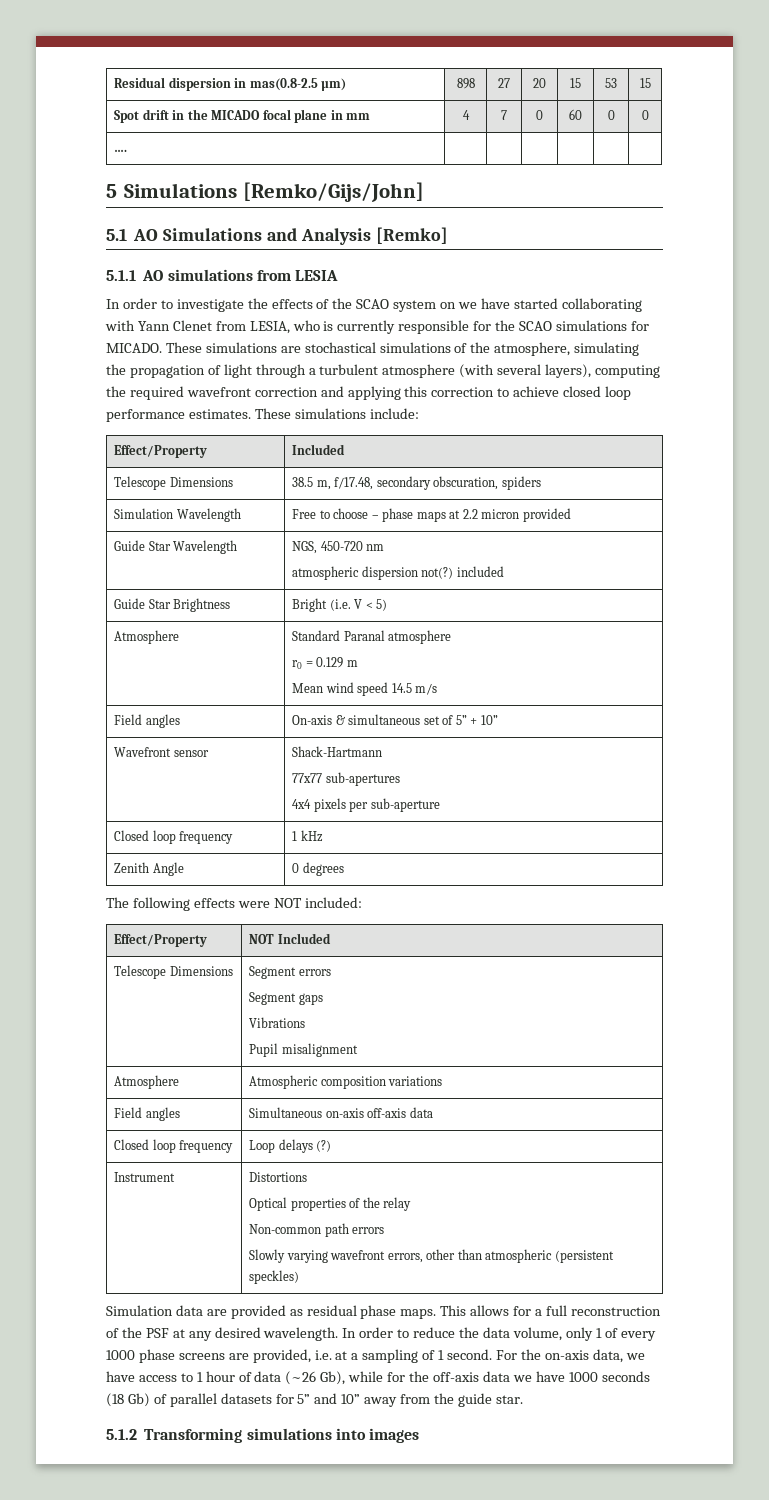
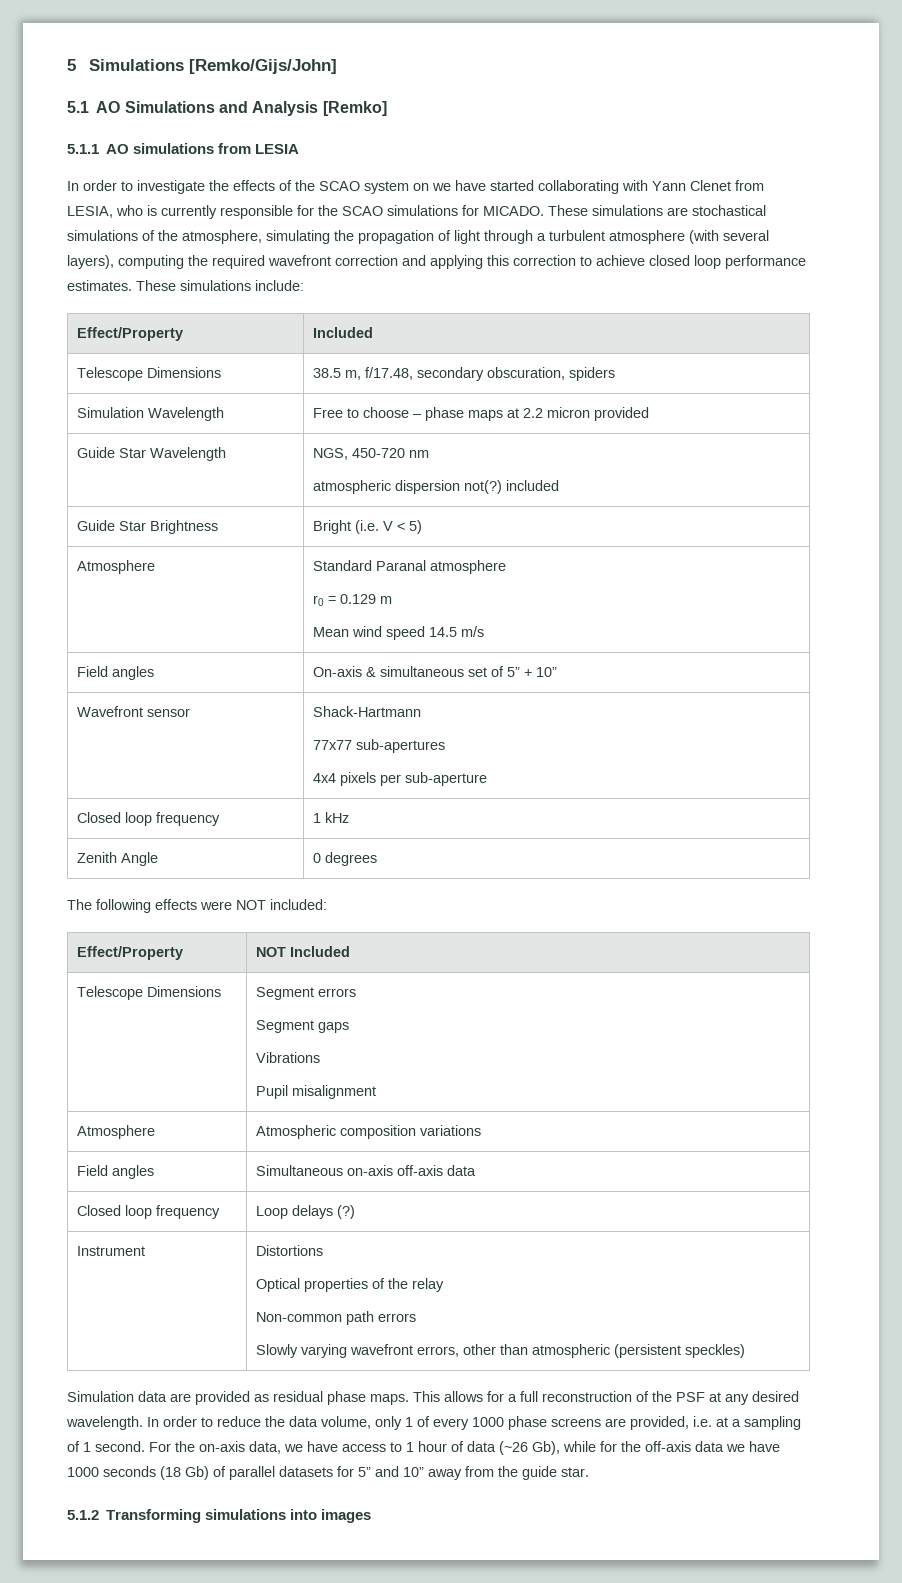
- Residual dispersion in mas(0.8-2.5 µm) | 898 | 27 | 20 | 15 | 53 | 15
- Spot drift in the MICADO focal plane in mm | 4 | 7 | 0 | 60 | 0 | 0
- …. | | | | | |

